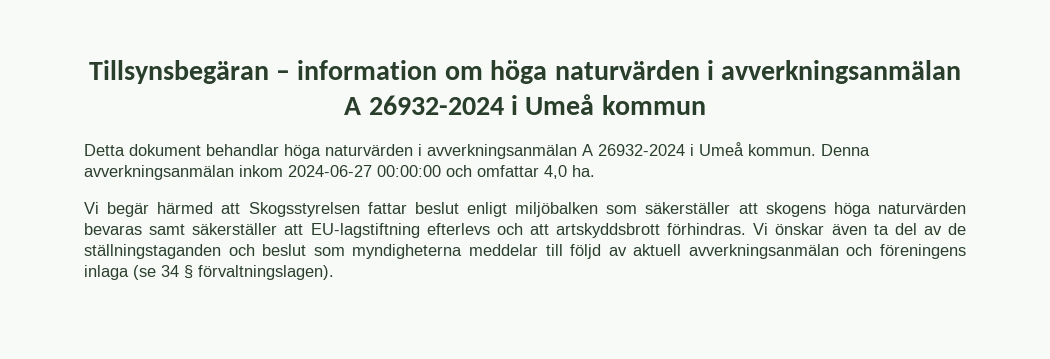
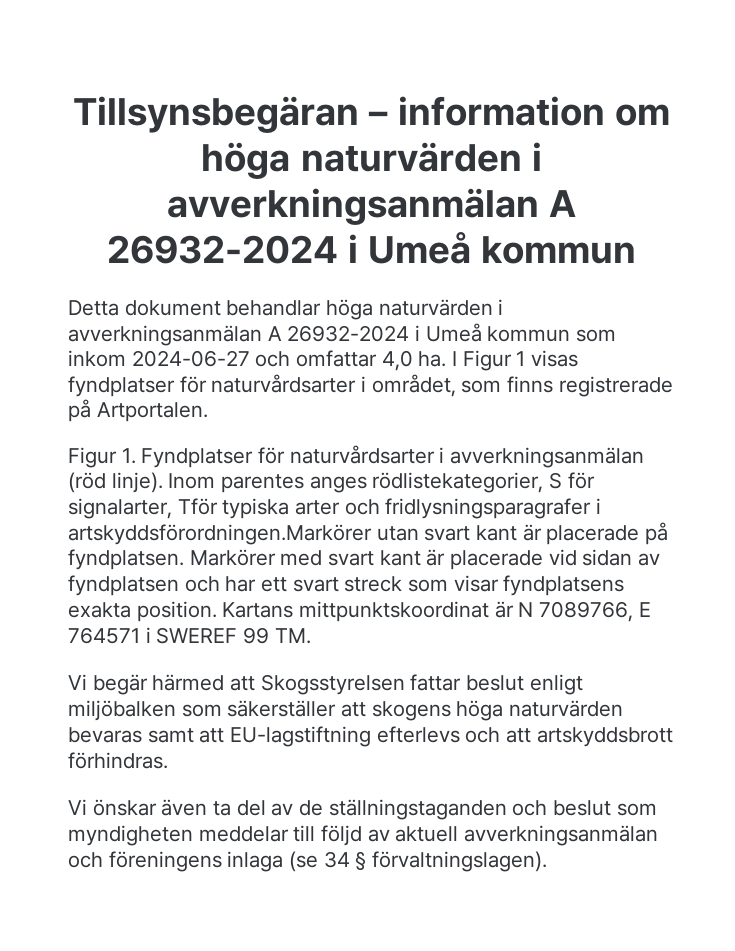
- Detta dokument behandlar höga naturvärden i avverkningsanmälan A 26932-2024 i Umeå kommun. Denna avverkningsanmälan inkom 2024-06-27 00:00:00 och omfattar 4,0 ha.
+ Detta dokument behandlar höga naturvärden i avverkningsanmälan A 26932-2024 i Umeå kommun som inkom 2024-06-27 och omfattar 4,0 ha. I Figur 1 visas fyndplatser för naturvårdsarter i området, som finns registrerade på Artportalen.
+ Figur 1. Fyndplatser för naturvårdsarter i avverkningsanmälan (röd linje). Inom parentes anges rödlistekategorier, S för signalarter, Tför typiska arter och fridlysningsparagrafer i artskyddsförordningen.Markörer utan svart kant är placerade på fyndplatsen. Markörer med svart kant är placerade vid sidan av fyndplatsen och har ett svart streck som visar fyndplatsens exakta position. Kartans mittpunktskoordinat är N 7089766, E 764571 i SWEREF 99 TM.
- Vi begär härmed att Skogsstyrelsen fattar beslut enligt miljöbalken som säkerställer att skogens höga naturvärden bevaras samt säkerställer att EU-lagstiftning efterlevs och att artskyddsbrott förhindras. Vi önskar även ta del av de ställningstaganden och beslut som myndigheterna meddelar till följd av aktuell avverkningsanmälan och föreningens inlaga (se 34 § förvaltningslagen).
+ Vi begär härmed att Skogsstyrelsen fattar beslut enligt miljöbalken som säkerställer att skogens höga naturvärden bevaras samt att EU-lagstiftning efterlevs och att artskyddsbrott förhindras.
+ Vi önskar även ta del av de ställningstaganden och beslut som myndigheten meddelar till följd av aktuell avverkningsanmälan och föreningens inlaga (se 34 § förvaltningslagen).

